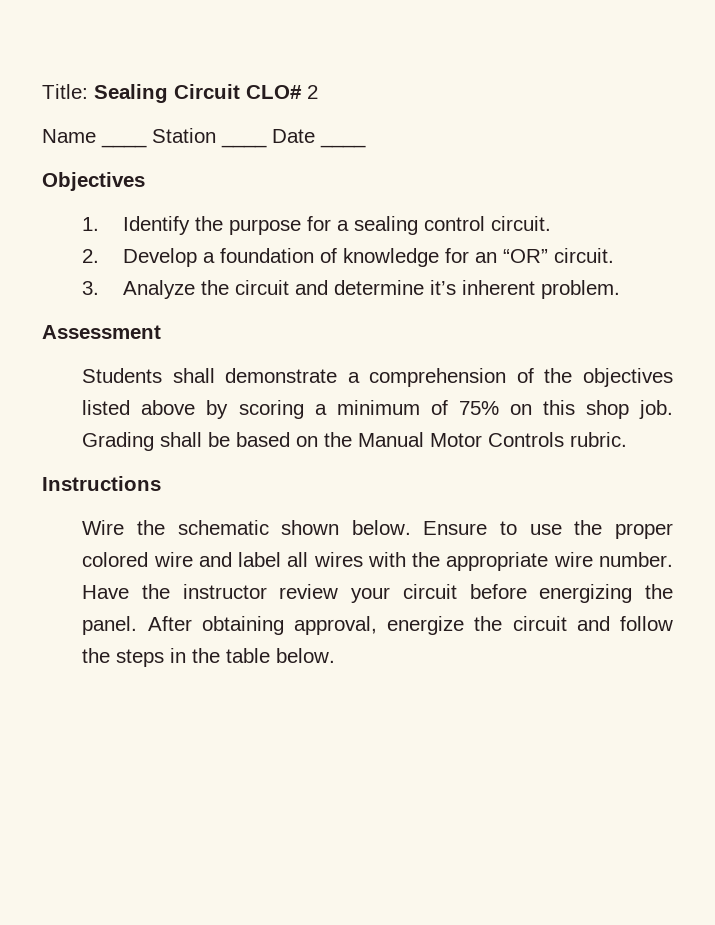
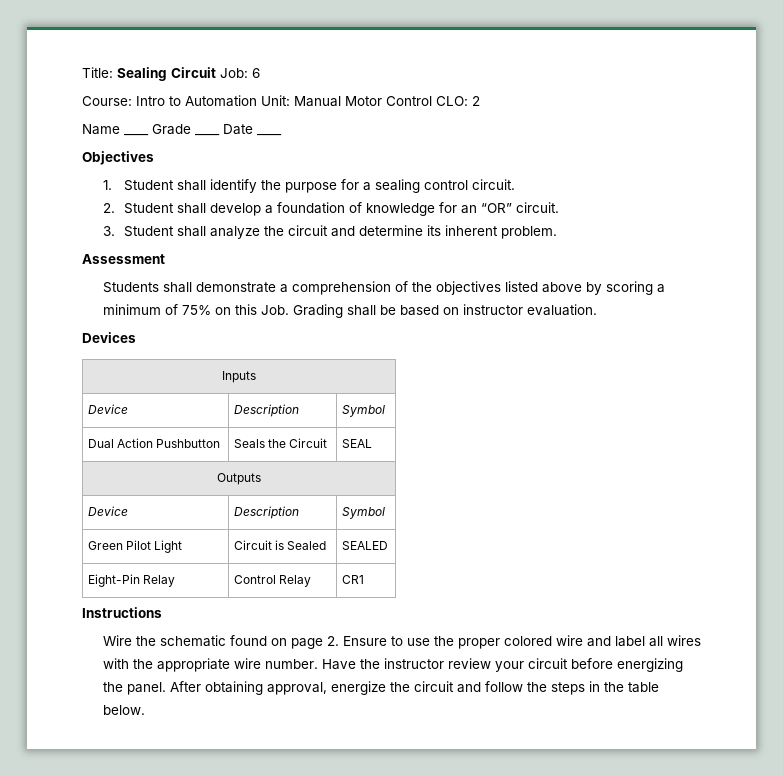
- Title: Sealing Circuit CLO# 2
+ Title: Sealing Circuit Job: 6
+ Course: Intro to Automation Unit: Manual Motor Control CLO: 2
- Name ____ Station ____ Date ____
+ Name ____ Grade ____ Date ____
- 1. Identify the purpose for a sealing control circuit.
+ 1. Student shall identify the purpose for a sealing control circuit.
- 2. Develop a foundation of knowledge for an “OR” circuit.
+ 2. Student shall develop a foundation of knowledge for an “OR” circuit.
- 3. Analyze the circuit and determine it’s inherent problem.
+ 3. Student shall analyze the circuit and determine its inherent problem.
- Students shall demonstrate a comprehension of the objectives listed above by scoring a minimum of 75% on this shop job. Grading shall be based on the Manual Motor Controls rubric.
+ Students shall demonstrate a comprehension of the objectives listed above by scoring a minimum of 75% on this Job. Grading shall be based on instructor evaluation.
+ Devices
+ Inputs
+ Device | Description | Symbol
+ Dual Action Pushbutton | Seals the Circuit | SEAL
+ Outputs
+ Device | Description | Symbol
+ Green Pilot Light | Circuit is Sealed | SEALED
+ Eight-Pin Relay | Control Relay | CR1
- Wire the schematic shown below. Ensure to use the proper colored wire and label all wires with the appropriate wire number.
+ Wire the schematic found on page 2. Ensure to use the proper colored wire and label all wires with the appropriate wire number.

